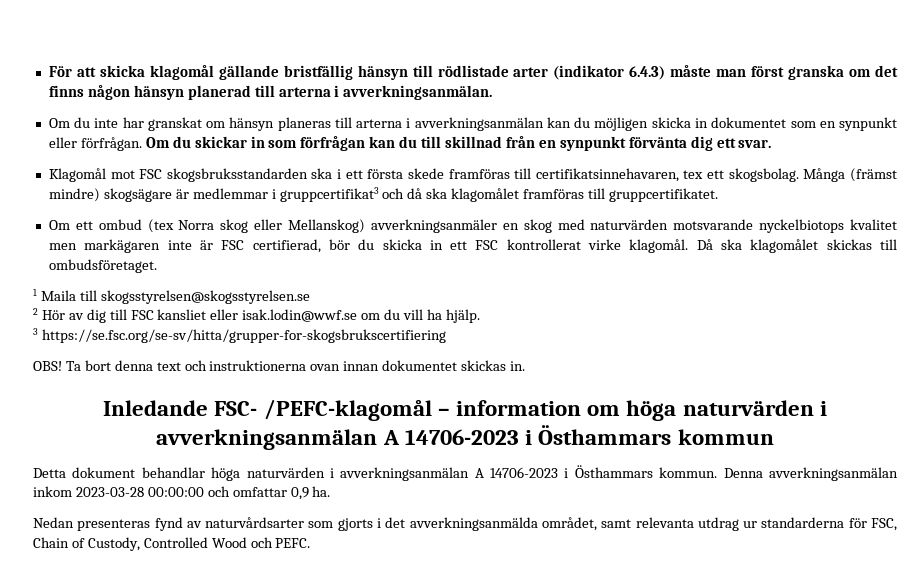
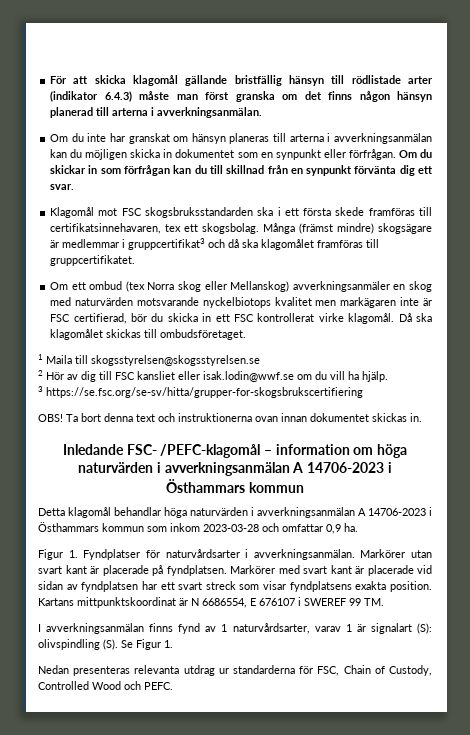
- Detta dokument behandlar höga naturvärden i avverkningsanmälan A 14706-2023 i Östhammars kommun. Denna avverkningsanmälan inkom 2023-03-28 00:00:00 och omfattar 0,9 ha.
+ Detta klagomål behandlar höga naturvärden i avverkningsanmälan A 14706-2023 i Östhammars kommun som inkom 2023-03-28 och omfattar 0,9 ha.
- Nedan presenteras fynd av naturvårdsarter som gjorts i det avverkningsanmälda området, samt relevanta utdrag ur standarderna för FSC, Chain of Custody, Controlled Wood och PEFC.
+ Figur 1. Fyndplatser för naturvårdsarter i avverkningsanmälan. Markörer utan svart kant är placerade på fyndplatsen. Markörer med svart kant är placerade vid sidan av fyndplatsen har ett svart streck som visar fyndplatsens exakta position. Kartans mittpunktskoordinat är N 6686554, E 676107 i SWEREF 99 TM.
+ I avverkningsanmälan finns fynd av 1 naturvårdsarter, varav 1 är signalart (S): olivspindling (S). Se Figur 1.
+ Nedan presenteras relevanta utdrag ur standarderna för FSC, Chain of Custody, Controlled Wood och PEFC.

